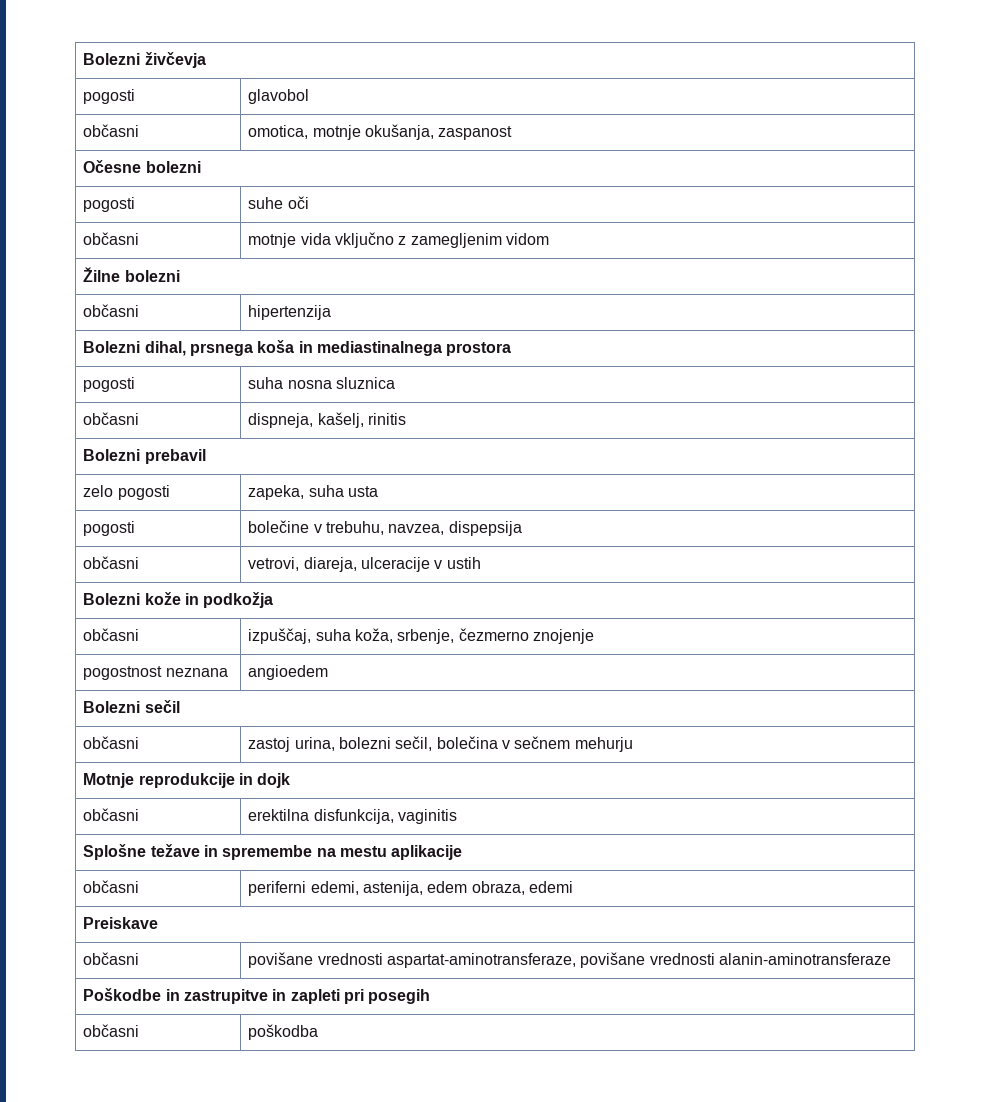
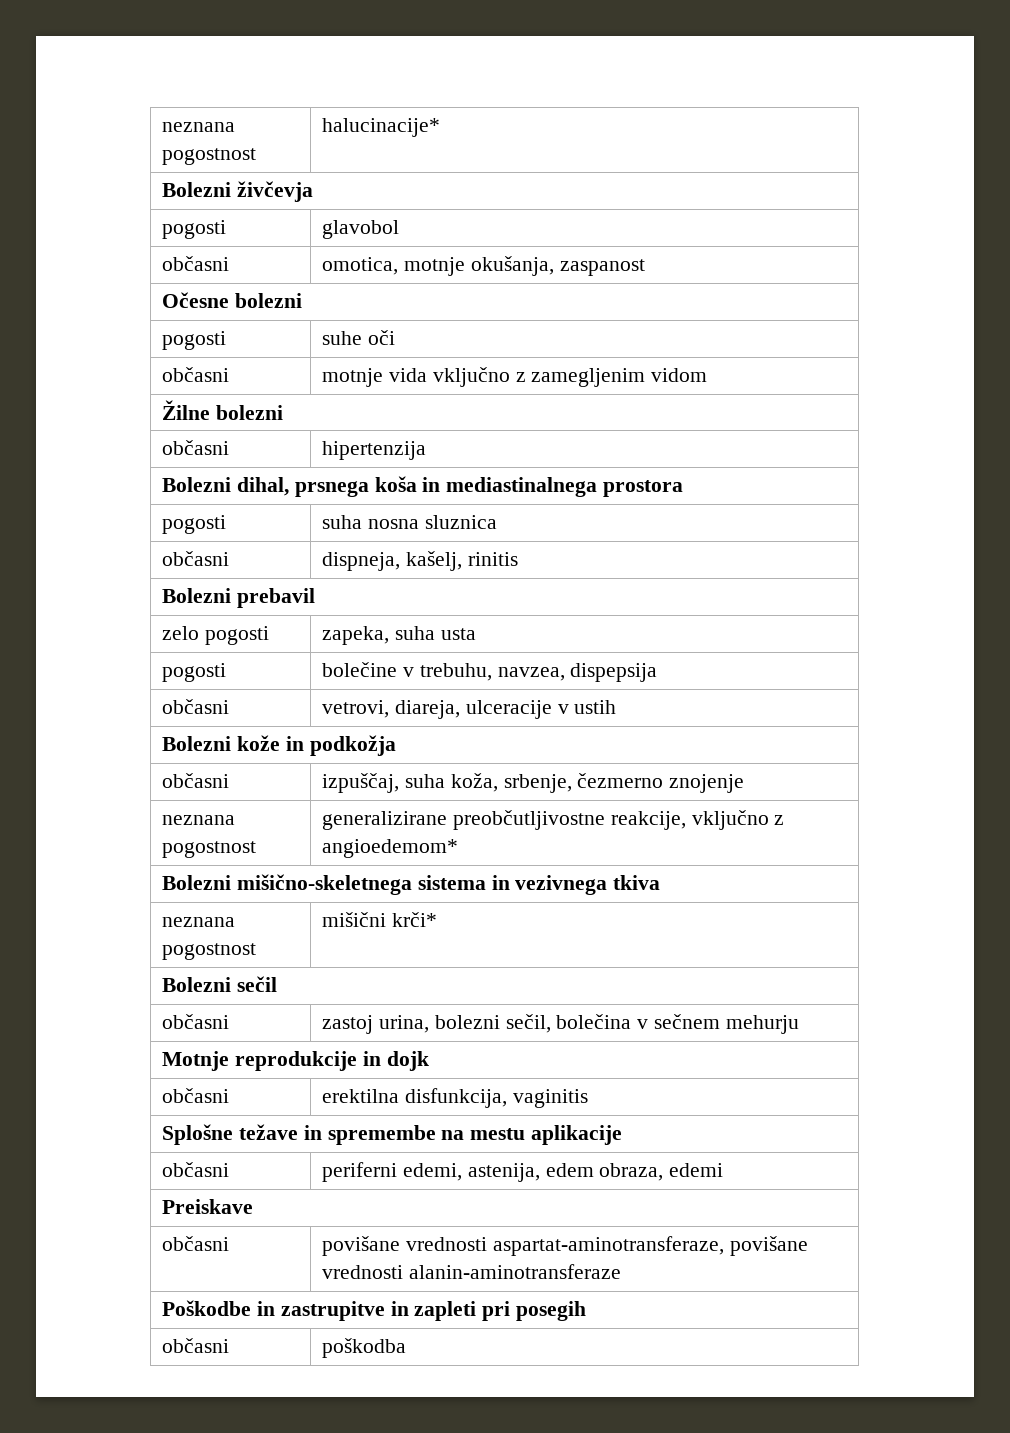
+ neznana pogostnost | halucinacije*
- pogostnost neznana | angioedem
+ neznana pogostnost | generalizirane preobčutljivostne reakcije, vključno z angioedemom*
+ Bolezni mišično-skeletnega sistema in vezivnega tkiva
+ neznana pogostnost | mišični krči*

